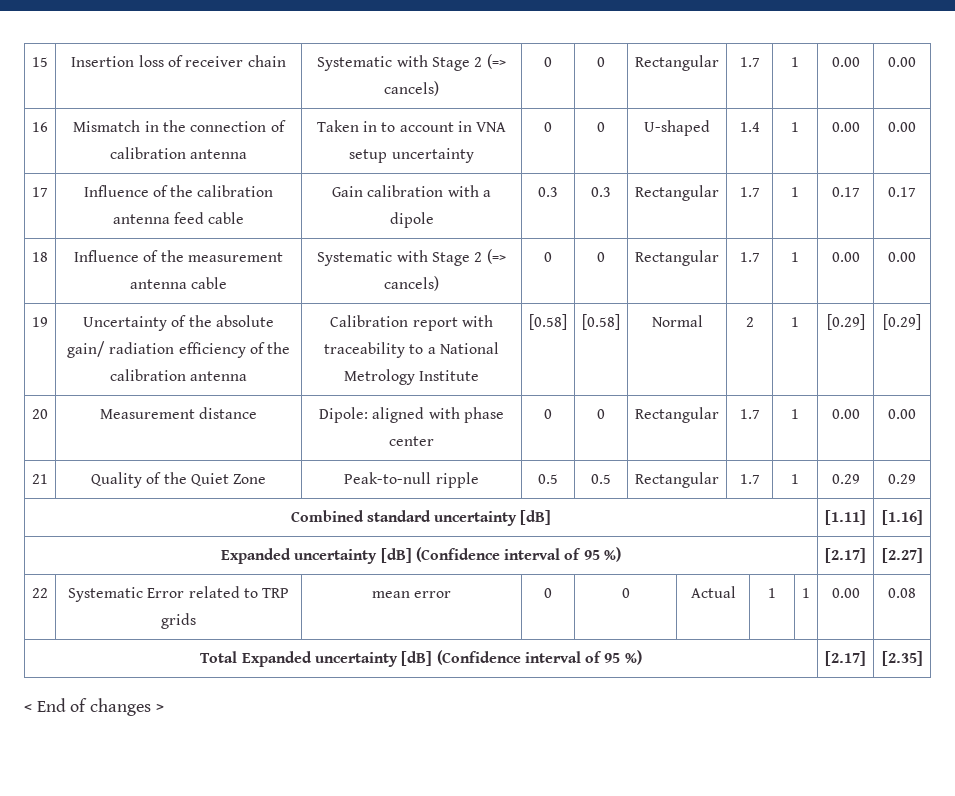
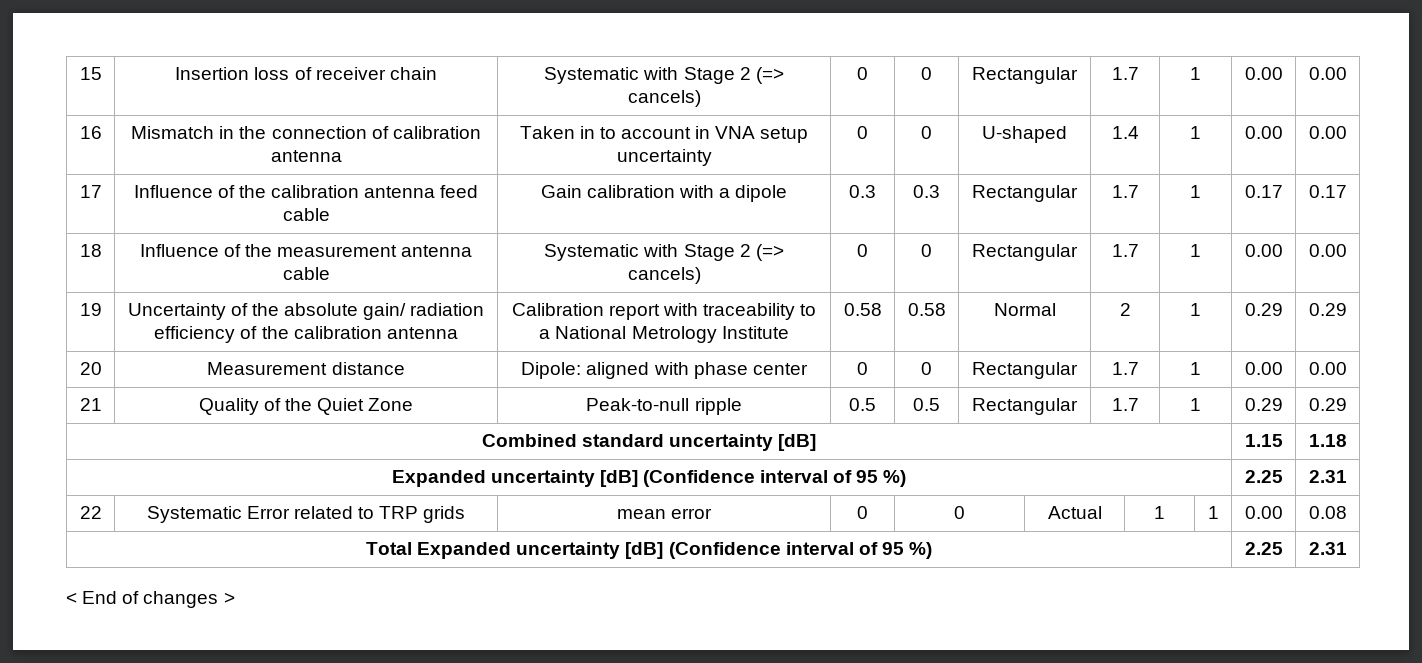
- 19 | Uncertainty of the absolute gain/ radiation efficiency of the calibration antenna | Calibration report with traceability to a National Metrology Institute | [0.58] | [0.58] | Normal | 2 | 1 | [0.29] | [0.29]
+ 19 | Uncertainty of the absolute gain/ radiation efficiency of the calibration antenna | Calibration report with traceability to a National Metrology Institute | 0.58 | 0.58 | Normal | 2 | 1 | 0.29 | 0.29
- Combined standard uncertainty [dB] | [1.11] | [1.16]
- Expanded uncertainty [dB] (Confidence interval of 95 %) | [2.17] | [2.27]
+ Combined standard uncertainty [dB] | 1.15 | 1.18
+ Expanded uncertainty [dB] (Confidence interval of 95 %) | 2.25 | 2.31
- Total Expanded uncertainty [dB] (Confidence interval of 95 %) | [2.17] | [2.35]
+ Total Expanded uncertainty [dB] (Confidence interval of 95 %) | 2.25 | 2.31

